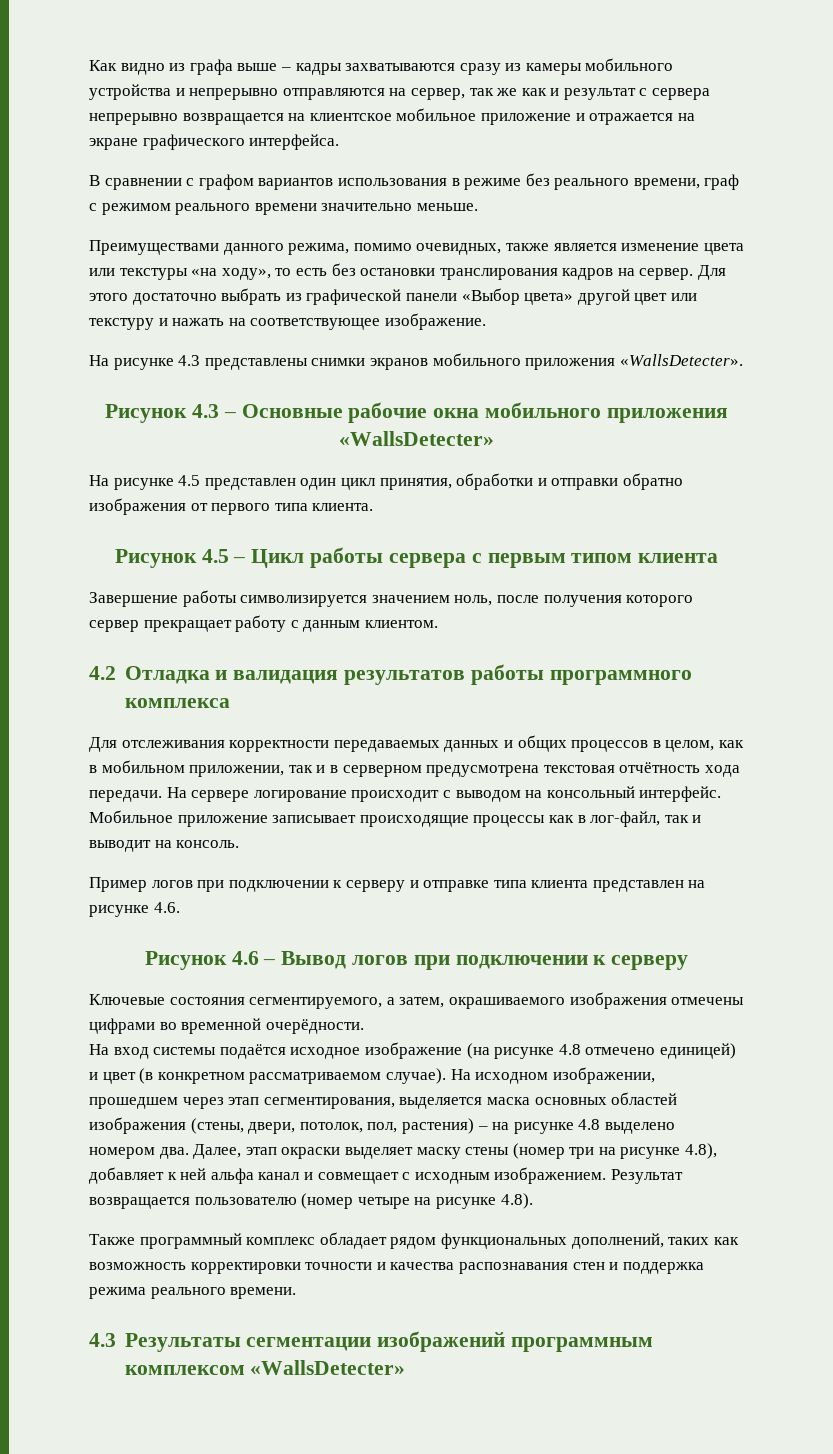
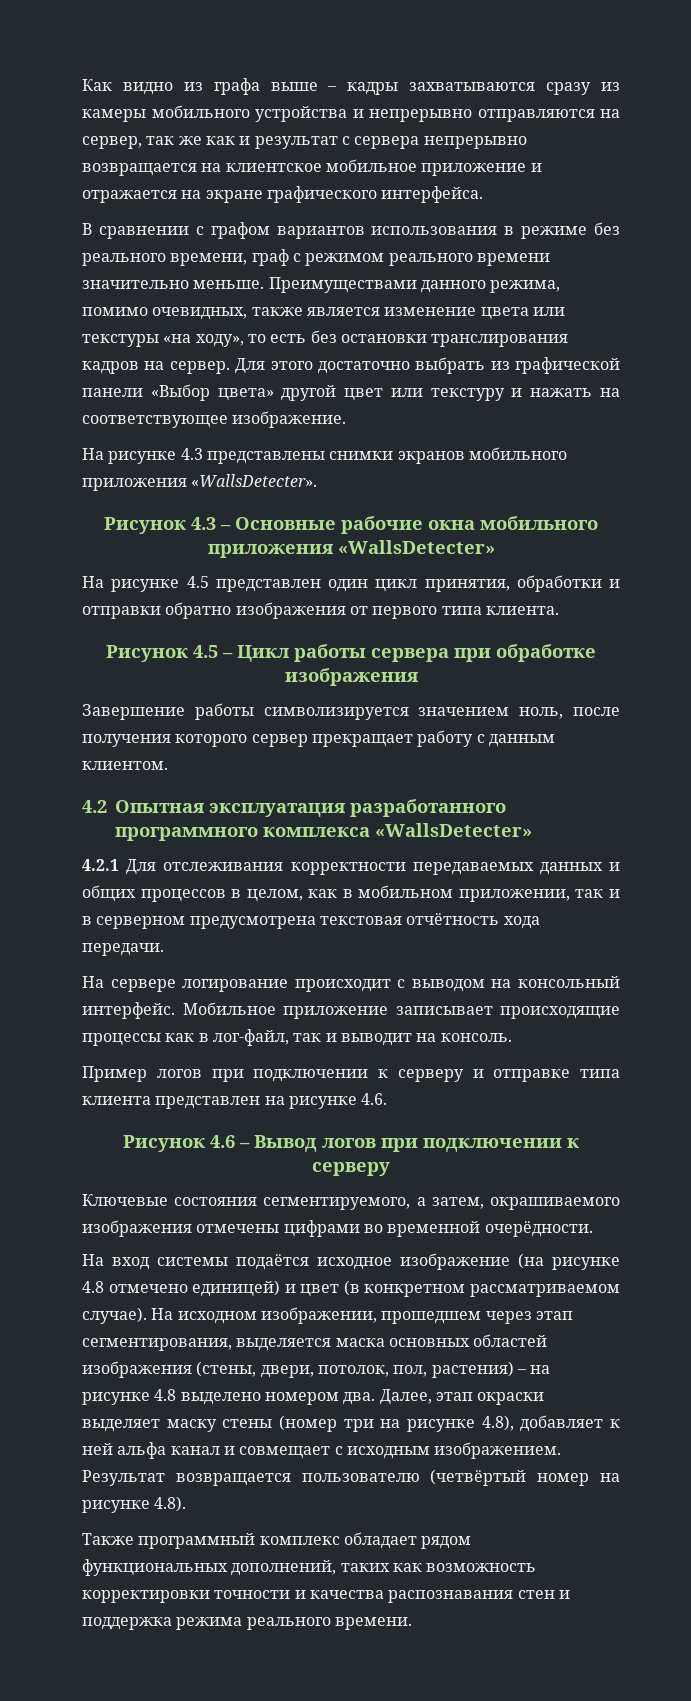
- В сравнении с графом вариантов использования в режиме без реального времени, граф с режимом реального времени значительно меньше.
- Преимуществами данного режима, помимо очевидных, также является изменение цвета или текстуры «на ходу», то есть без остановки транслирования кадров на сервер.
+ В сравнении с графом вариантов использования в режиме без реального времени, граф с режимом реального времени значительно меньше. Преимуществами данного режима, помимо очевидных, также является изменение цвета или текстуры «на ходу», то есть без остановки транслирования кадров на сервер.
- Рисунок 4.5 – Цикл работы сервера с первым типом клиента
+ Рисунок 4.5 – Цикл работы сервера при обработке изображения
- 4.2 Отладка и валидация результатов работы программного комплекса
- Для отслеживания корректности передаваемых данных и общих процессов в целом, как в мобильном приложении, так и в серверном предусмотрена текстовая отчётность хода передачи. На сервере логирование происходит с выводом на консольный интерфейс.
+ 4.2 Опытная эксплуатация разработанного программного комплекса «WallsDetecter»
+ 4.2.1 Для отслеживания корректности передаваемых данных и общих процессов в целом, как в мобильном приложении, так и в серверном предусмотрена текстовая отчётность хода передачи.
+ На сервере логирование происходит с выводом на консольный интерфейс.
- Результат возвращается пользователю (номер четыре на рисунке 4.8).
+ Результат возвращается пользователю (четвёртый номер на рисунке 4.8).
- 4.3 Результаты сегментации изображений программным комплексом «WallsDetecter»

